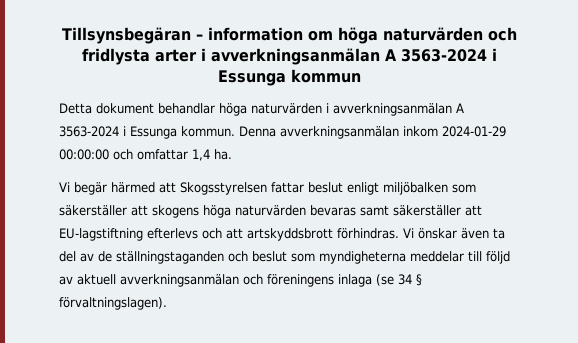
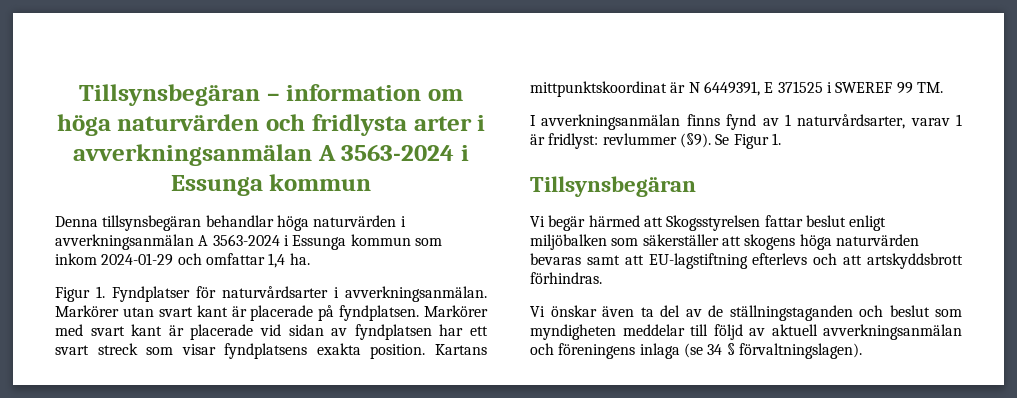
- Detta dokument behandlar höga naturvärden i avverkningsanmälan A 3563-2024 i Essunga kommun. Denna avverkningsanmälan inkom 2024-01-29 00:00:00 och omfattar 1,4 ha.
+ Denna tillsynsbegäran behandlar höga naturvärden i avverkningsanmälan A 3563-2024 i Essunga kommun som inkom 2024-01-29 och omfattar 1,4 ha.
+ Figur 1. Fyndplatser för naturvårdsarter i avverkningsanmälan. Markörer utan svart kant är placerade på fyndplatsen. Markörer med svart kant är placerade vid sidan av fyndplatsen har ett svart streck som visar fyndplatsens exakta position. Kartans mittpunktskoordinat är N 6449391, E 371525 i SWEREF 99 TM.
+ I avverkningsanmälan finns fynd av 1 naturvårdsarter, varav 1 är fridlyst: revlummer (§9). Se Figur 1.
+ Tillsynsbegäran
- Vi begär härmed att Skogsstyrelsen fattar beslut enligt miljöbalken som säkerställer att skogens höga naturvärden bevaras samt säkerställer att EU-lagstiftning efterlevs och att artskyddsbrott förhindras. Vi önskar även ta del av de ställningstaganden och beslut som myndigheterna meddelar till följd av aktuell avverkningsanmälan och föreningens inlaga (se 34 § förvaltningslagen).
+ Vi begär härmed att Skogsstyrelsen fattar beslut enligt miljöbalken som säkerställer att skogens höga naturvärden bevaras samt att EU-lagstiftning efterlevs och att artskyddsbrott förhindras.
+ Vi önskar även ta del av de ställningstaganden och beslut som myndigheten meddelar till följd av aktuell avverkningsanmälan och föreningens inlaga (se 34 § förvaltningslagen).

